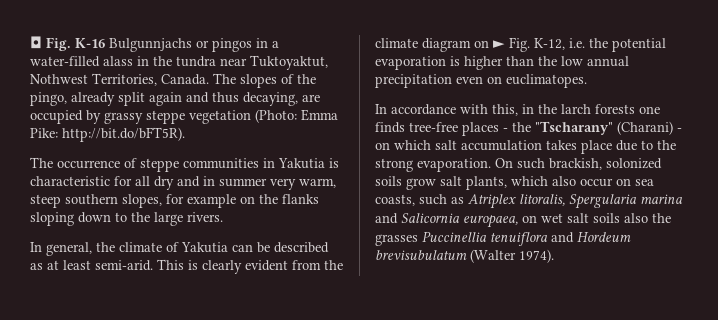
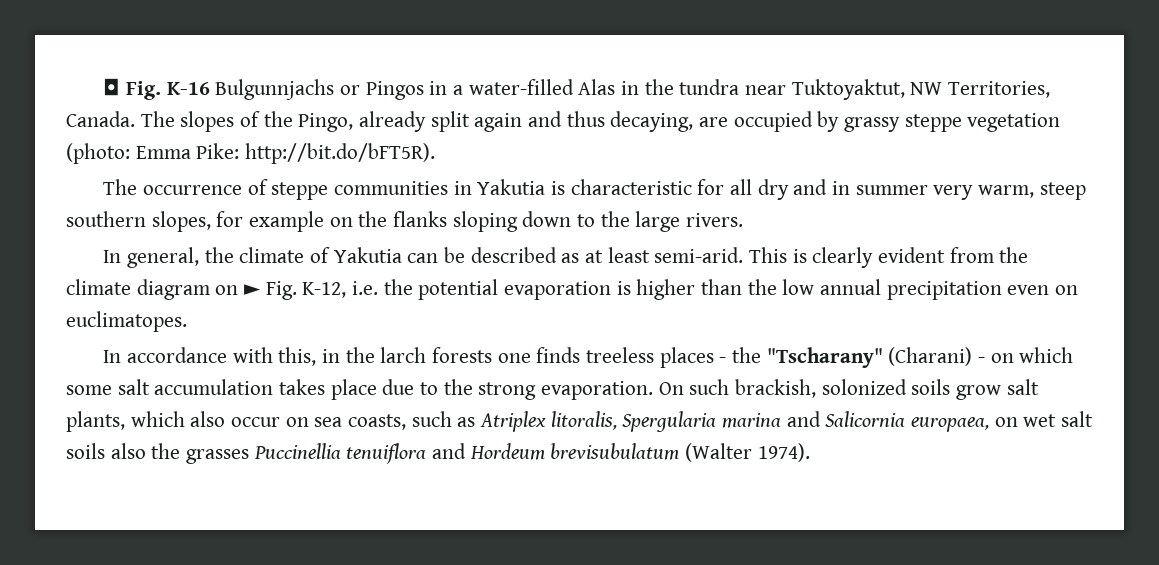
- ◘ Fig. K-16 Bulgunnjachs or pingos in a water-filled alass in the tundra near Tuktoyaktut, Nothwest Territories, Canada.
+ ◘ Fig. K-16 Bulgunnjachs or Pingos in a water-filled Alas in the tundra near Tuktoyaktut, NW Territories, Canada.
- The slopes of the pingo, already split again and thus decaying, are occupied by grassy steppe vegetation (Photo: Emma Pike: http://bit.do/bFT5R).
+ The slopes of the Pingo, already split again and thus decaying, are occupied by grassy steppe vegetation (photo: Emma Pike: http://bit.do/bFT5R).
- In accordance with this, in the larch forests one finds tree-free places - the "Tscharany" (Charani) - on which salt accumulation takes place due to the strong evaporation.
+ In accordance with this, in the larch forests one finds treeless places - the "Tscharany" (Charani) - on which some salt accumulation takes place due to the strong evaporation.

